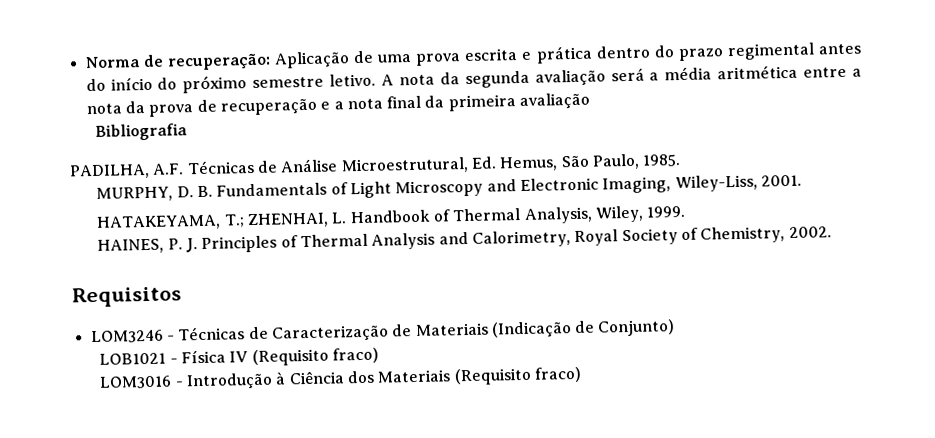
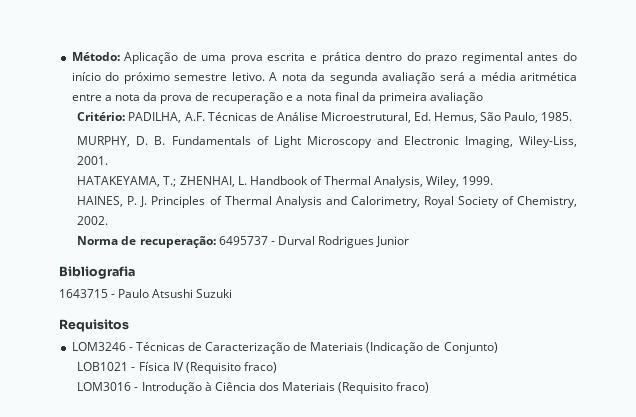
- Norma de recuperação: Aplicação de uma prova escrita e prática dentro do prazo regimental antes do início do próximo semestre letivo.
+ Método: Aplicação de uma prova escrita e prática dentro do prazo regimental antes do início do próximo semestre letivo.
- Bibliografia
- PADILHA, A.F. Técnicas de Análise Microestrutural, Ed. Hemus, São Paulo, 1985.
+ Critério: PADILHA, A.F. Técnicas de Análise Microestrutural, Ed. Hemus, São Paulo, 1985.
+ Norma de recuperação: 6495737 - Durval Rodrigues Junior
+ Bibliografia
+ 1643715 - Paulo Atsushi Suzuki

